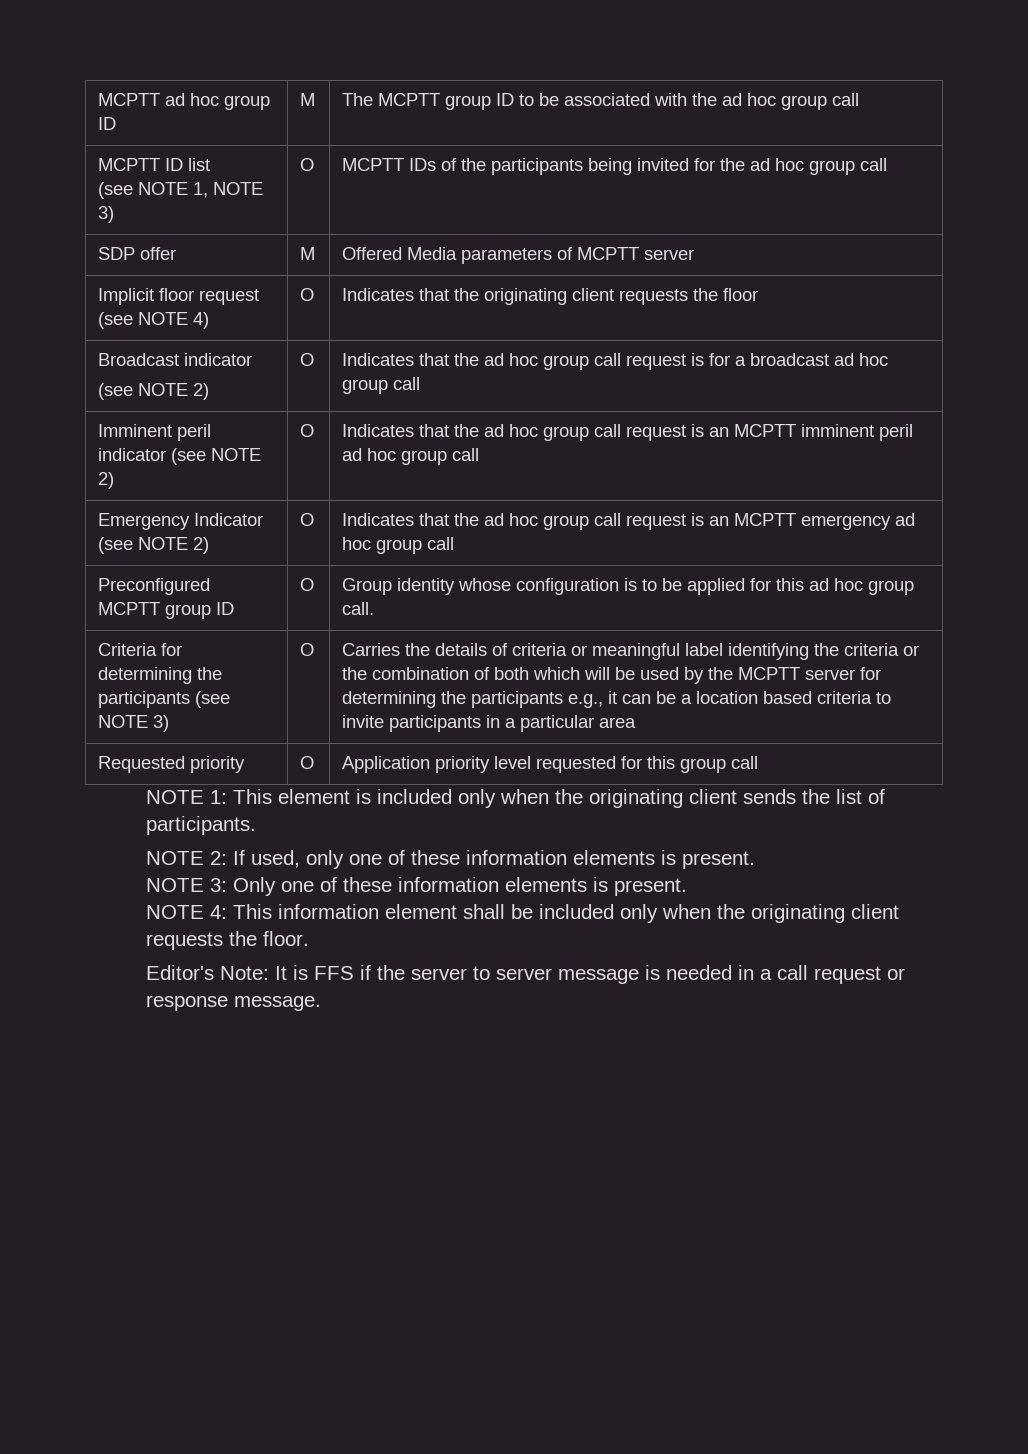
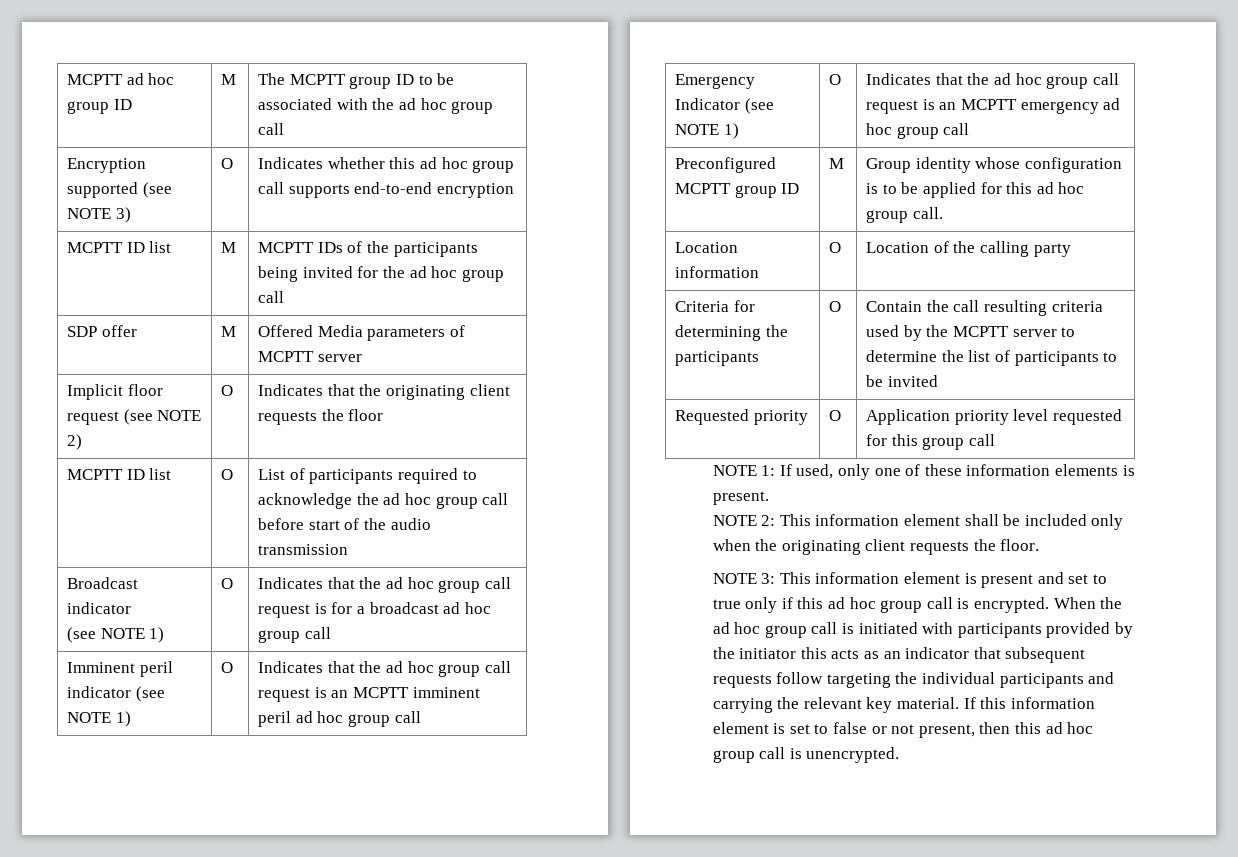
- MCPTT ID list
- (see NOTE 1, NOTE 3) | O | MCPTT IDs of the participants being invited for the ad hoc group call
+ Encryption supported (see NOTE 3) | O | Indicates whether this ad hoc group call supports end-to-end encryption
+ MCPTT ID list | M | MCPTT IDs of the participants being invited for the ad hoc group call
- Implicit floor request (see NOTE 4) | O | Indicates that the originating client requests the floor
+ Implicit floor request (see NOTE 2) | O | Indicates that the originating client requests the floor
+ MCPTT ID list | O | List of participants required to acknowledge the ad hoc group call before start of the audio transmission
  Broadcast indicator
- (see NOTE 2) | O | Indicates that the ad hoc group call request is for a broadcast ad hoc group call
+ (see NOTE 1) | O | Indicates that the ad hoc group call request is for a broadcast ad hoc group call
- Imminent peril indicator (see NOTE 2) | O | Indicates that the ad hoc group call request is an MCPTT imminent peril ad hoc group call
+ Imminent peril indicator (see NOTE 1) | O | Indicates that the ad hoc group call request is an MCPTT imminent peril ad hoc group call
- Emergency Indicator (see NOTE 2) | O | Indicates that the ad hoc group call request is an MCPTT emergency ad hoc group call
+ Emergency Indicator (see NOTE 1) | O | Indicates that the ad hoc group call request is an MCPTT emergency ad hoc group call
- Preconfigured MCPTT group ID | O | Group identity whose configuration is to be applied for this ad hoc group call.
+ Preconfigured MCPTT group ID | M | Group identity whose configuration is to be applied for this ad hoc group call.
+ Location information | O | Location of the calling party
- Criteria for determining the participants (see NOTE 3) | O | Carries the details of criteria or meaningful label identifying the criteria or the combination of both which will be used by the MCPTT server for determining the participants e.g., it can be a location based criteria to invite participants in a particular area
+ Criteria for determining the participants | O | Contain the call resulting criteria used by the MCPTT server to determine the list of participants to be invited
- NOTE 1: This element is included only when the originating client sends the list of participants.
- NOTE 2: If used, only one of these information elements is present.
+ NOTE 1: If used, only one of these information elements is present.
- NOTE 3: Only one of these information elements is present.
- NOTE 4: This information element shall be included only when the originating client requests the floor.
+ NOTE 2: This information element shall be included only when the originating client requests the floor.
- Editor's Note: It is FFS if the server to server message is needed in a call request or response message.
+ NOTE 3: This information element is present and set to true only if this ad hoc group call is encrypted. When the ad hoc group call is initiated with participants provided by the initiator this acts as an indicator that subsequent requests follow targeting the individual participants and carrying the relevant key material. If this information element is set to false or not present, then this ad hoc group call is unencrypted.

